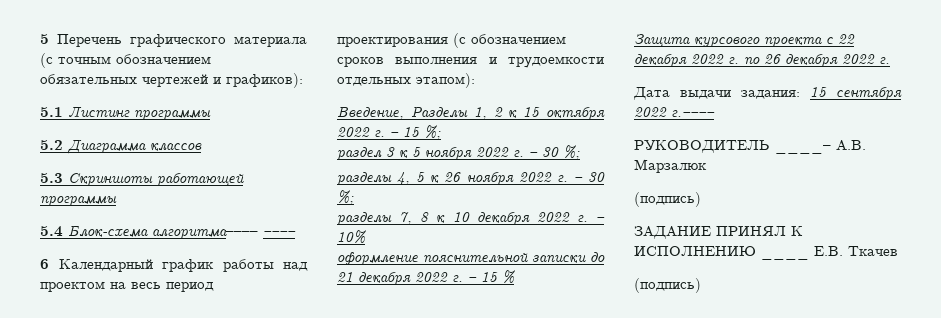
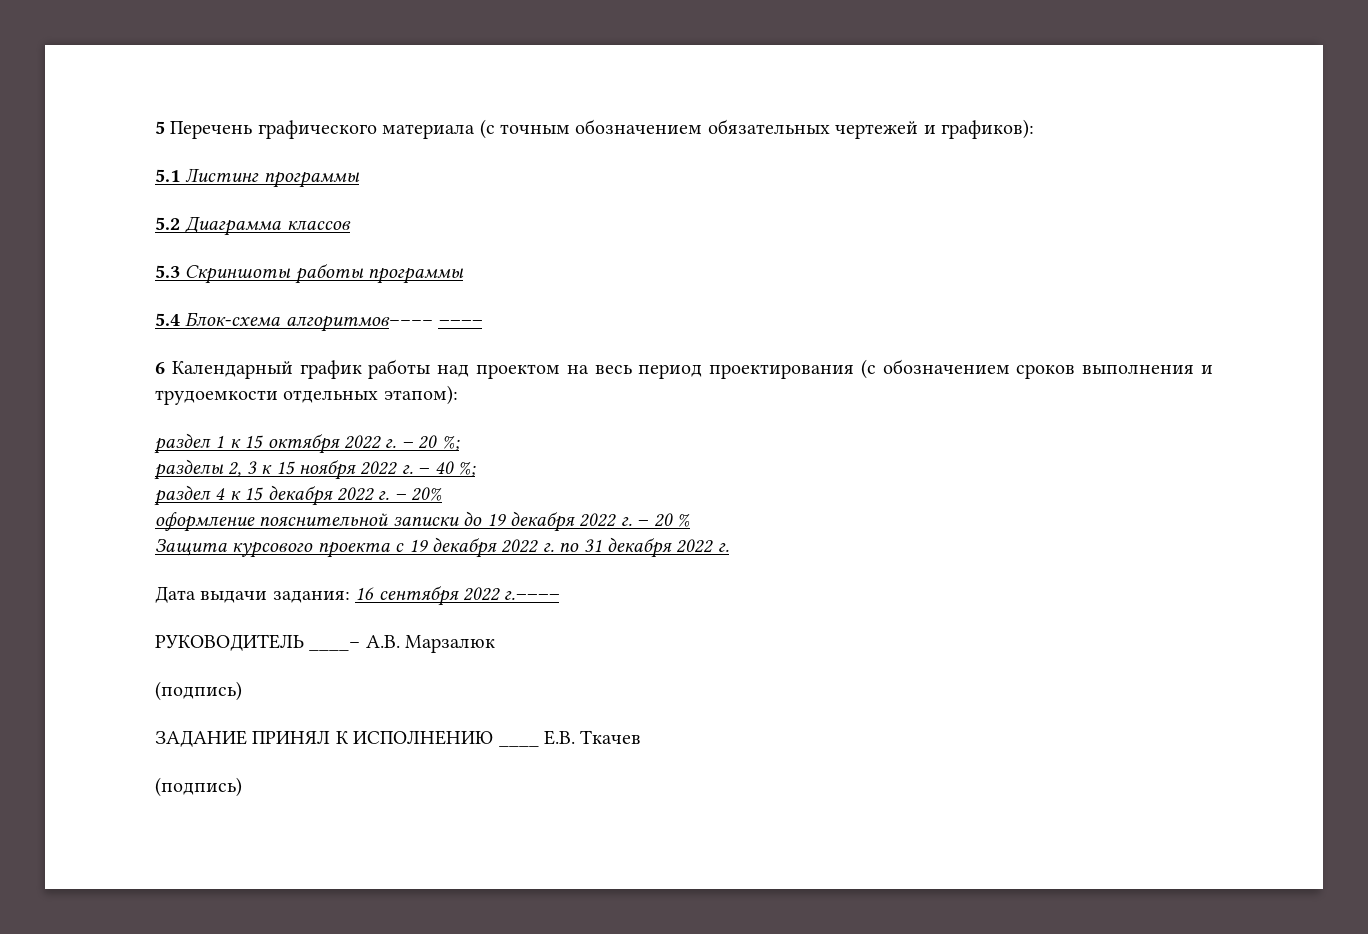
- 5.3 Скриншоты работающей программы
+ 5.3 Скриншоты работы программы
- 5.4 Блок-схема алгоритма–––– ––––
+ 5.4 Блок-схема алгоритмов–––– ––––
- Введение, Разделы 1, 2 к 15 октября 2022 г. – 15 %;
- раздел 3 к 5 ноября 2022 г. – 30 %;
- разделы 4, 5 к 26 ноября 2022 г. – 30 %;
- разделы 7, 8 к 10 декабря 2022 г. – 10%
+ раздел 1 к 15 октября 2022 г. – 20 %;
+ разделы 2, 3 к 15 ноября 2022 г. – 40 %;
+ раздел 4 к 15 декабря 2022 г. – 20%
- оформление пояснительной записки до 21 декабря 2022 г. – 15 %
+ оформление пояснительной записки до 19 декабря 2022 г. – 20 %
- Защита курсового проекта с 22 декабря 2022 г. по 26 декабря 2022 г.
+ Защита курсового проекта с 19 декабря 2022 г. по 31 декабря 2022 г.
- Дата выдачи задания: 15 сентября 2022 г.––––
+ Дата выдачи задания: 16 сентября 2022 г.––––

